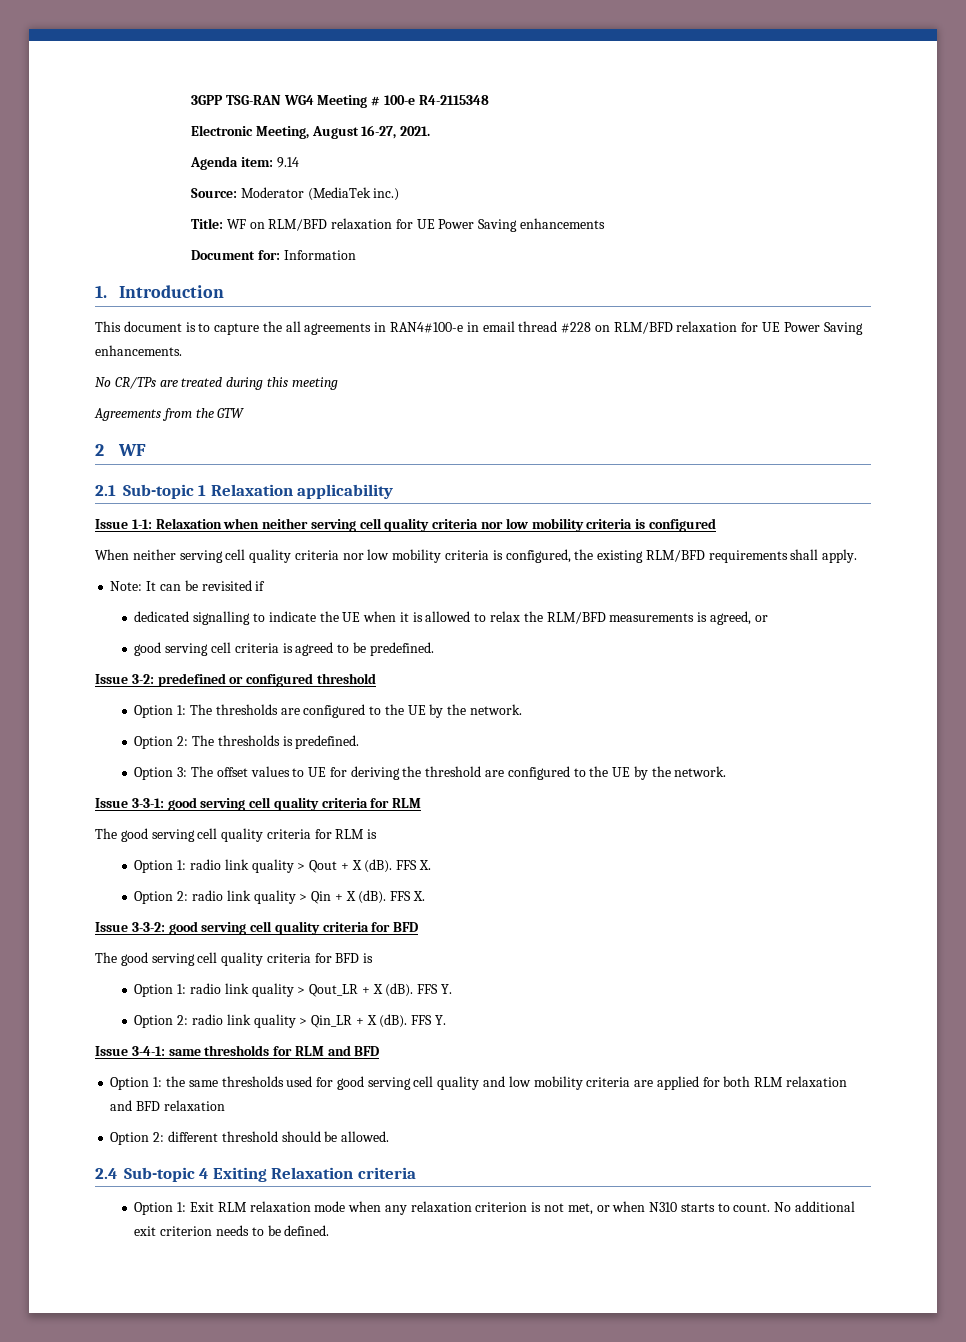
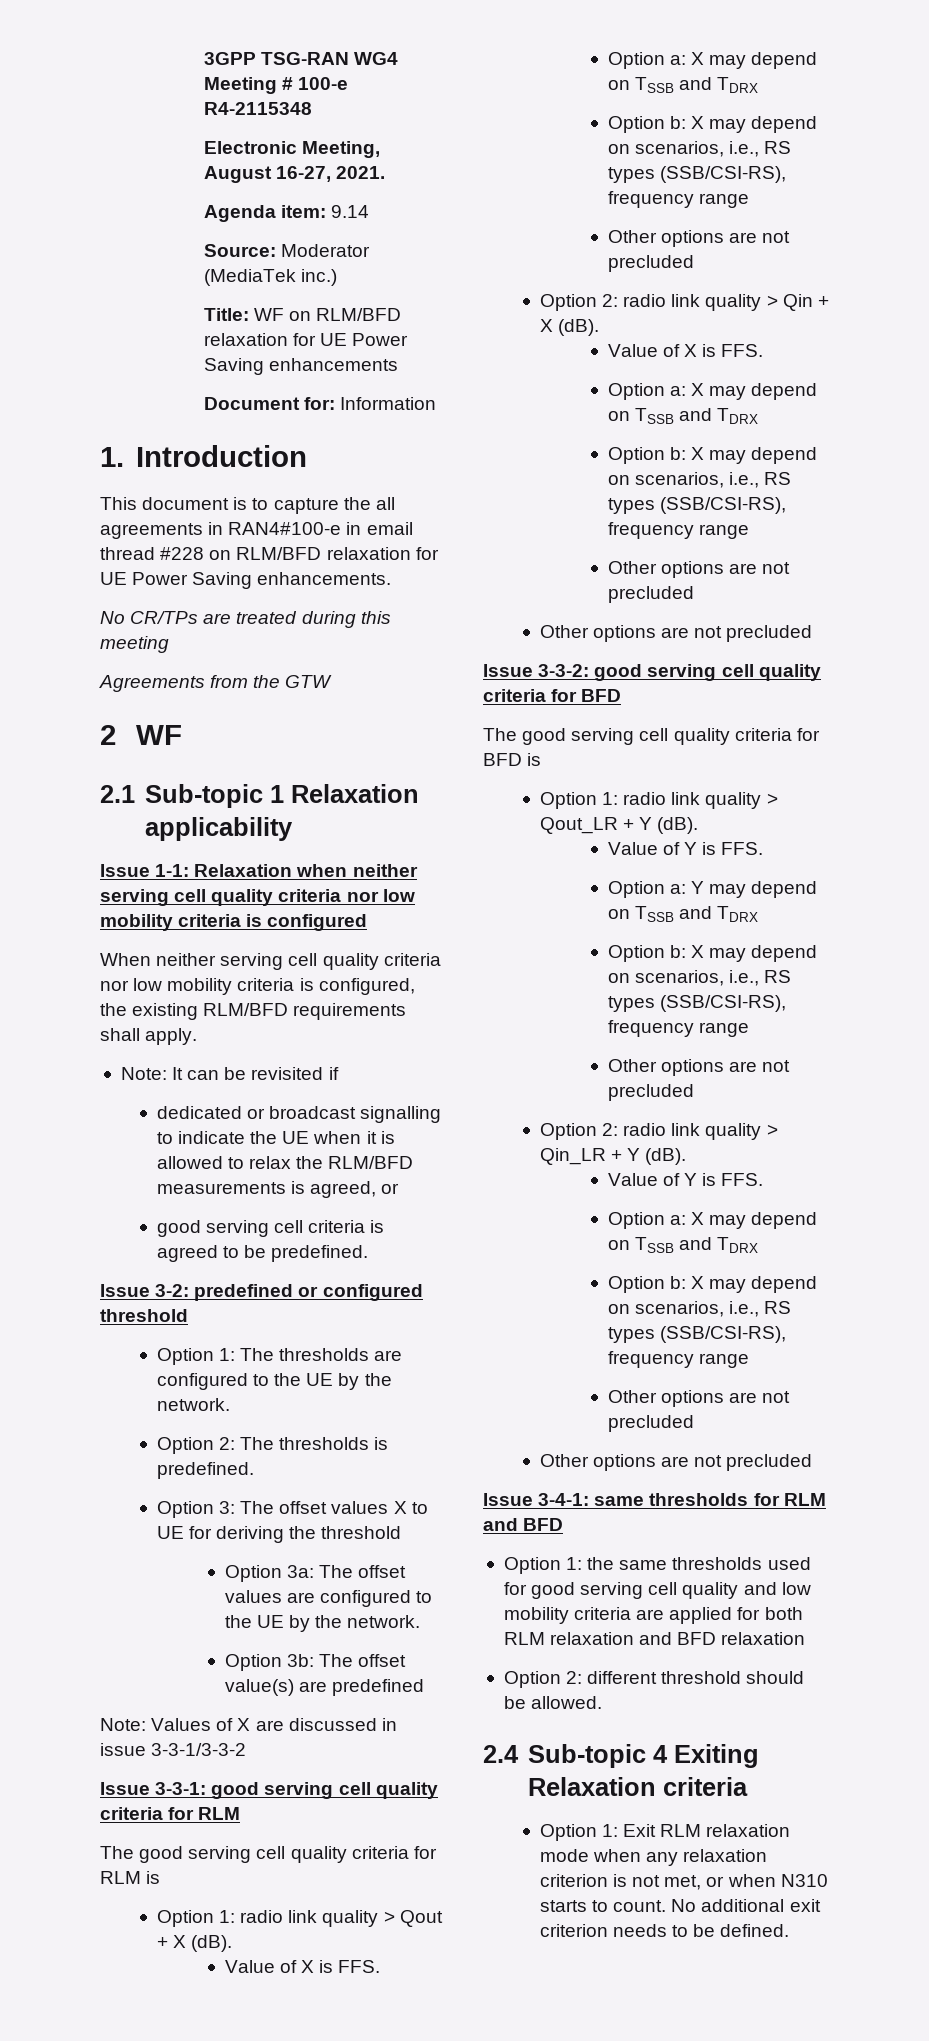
- dedicated signalling to indicate the UE when it is allowed to relax the RLM/BFD measurements is agreed, or
+ dedicated or broadcast signalling to indicate the UE when it is allowed to relax the RLM/BFD measurements is agreed, or
- Option 3: The offset values to UE for deriving the threshold are configured to the UE by the network.
+ Option 3: The offset values X to UE for deriving the threshold
+ Option 3a: The offset values are configured to the UE by the network.
+ Option 3b: The offset value(s) are predefined
+ Note: Values of X are discussed in issue 3-3-1/3-3-2
- Option 1: radio link quality > Qout + X (dB). FFS X.
+ Option 1: radio link quality > Qout + X (dB).
+ Value of X is FFS.
+ Option a: X may depend on TSSB and TDRX
+ Option b: X may depend on scenarios, i.e., RS types (SSB/CSI-RS), frequency range
+ Other options are not precluded
- Option 2: radio link quality > Qin + X (dB). FFS X.
+ Option 2: radio link quality > Qin + X (dB).
+ Value of X is FFS.
+ Option a: X may depend on TSSB and TDRX
+ Option b: X may depend on scenarios, i.e., RS types (SSB/CSI-RS), frequency range
+ Other options are not precluded
+ Other options are not precluded
- Option 1: radio link quality > Qout_LR + X (dB). FFS Y.
+ Option 1: radio link quality > Qout_LR + Y (dB).
+ Value of Y is FFS.
+ Option a: Y may depend on TSSB and TDRX
+ Option b: X may depend on scenarios, i.e., RS types (SSB/CSI-RS), frequency range
+ Other options are not precluded
- Option 2: radio link quality > Qin_LR + X (dB). FFS Y.
+ Option 2: radio link quality > Qin_LR + Y (dB).
+ Value of Y is FFS.
+ Option a: X may depend on TSSB and TDRX
+ Option b: X may depend on scenarios, i.e., RS types (SSB/CSI-RS), frequency range
+ Other options are not precluded
+ Other options are not precluded

